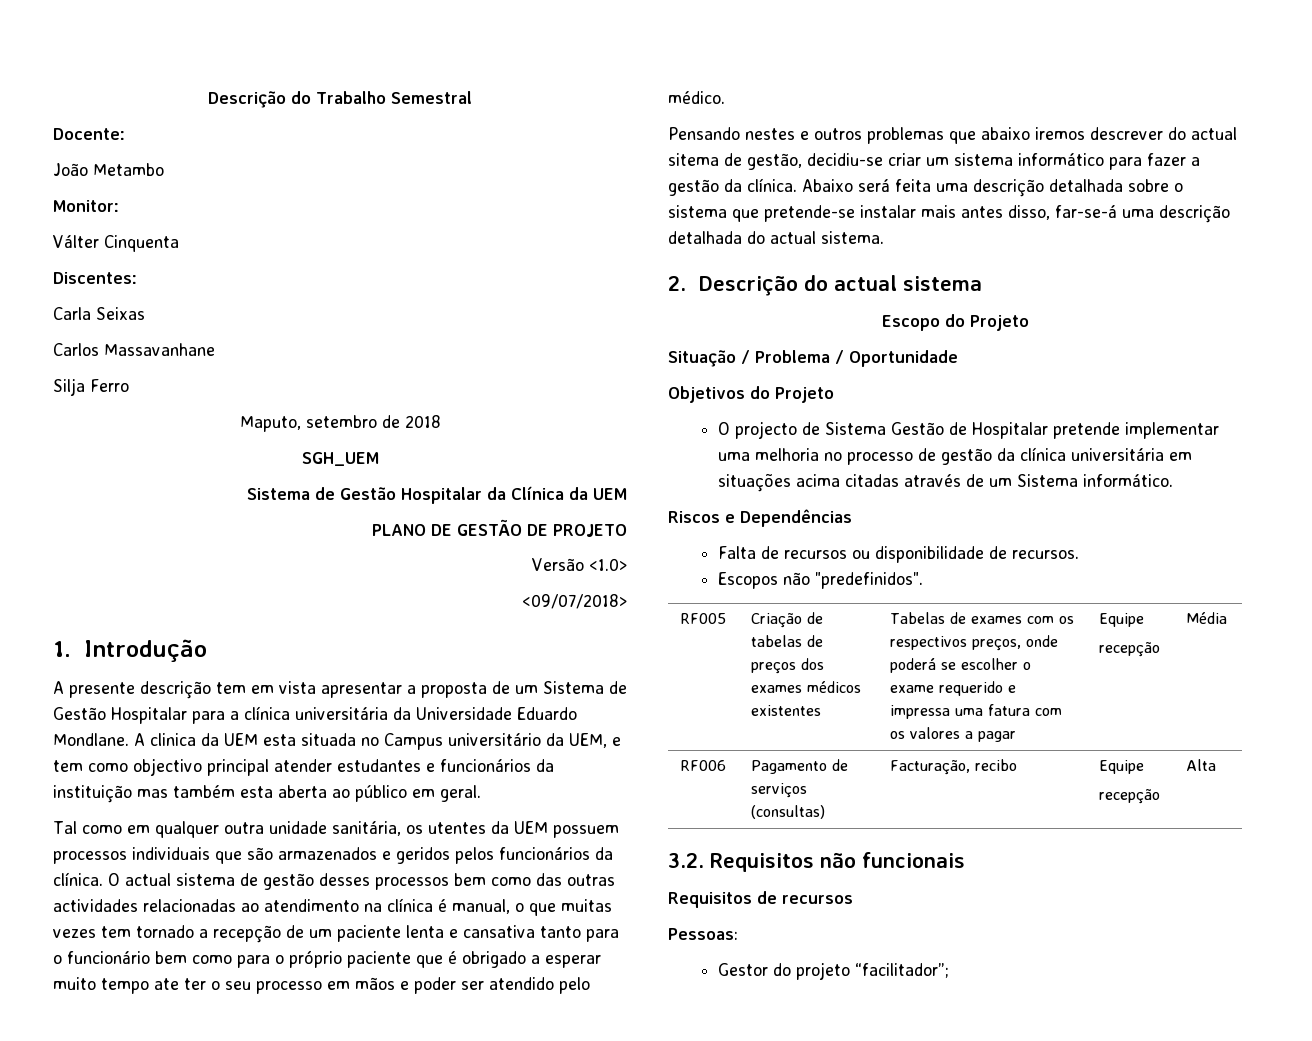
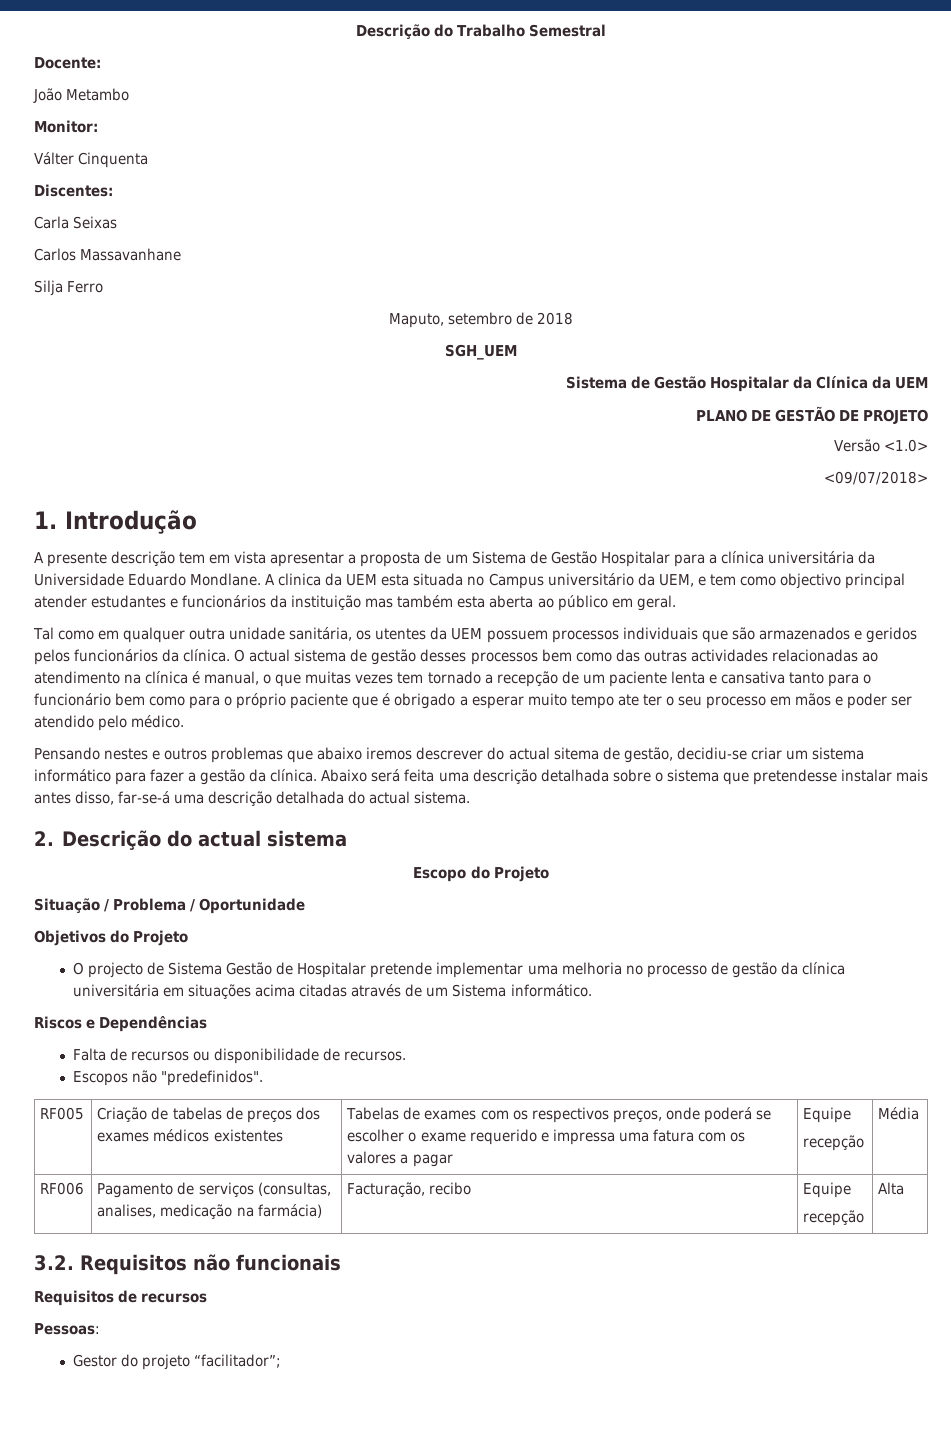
- Abaixo será feita uma descrição detalhada sobre o sistema que pretende-se instalar mais antes disso, far-se-á uma descrição detalhada do actual sistema.
+ Abaixo será feita uma descrição detalhada sobre o sistema que pretendesse instalar mais antes disso, far-se-á uma descrição detalhada do actual sistema.
- RF006 | Pagamento de serviços (consultas) | Facturação, recibo | Equipe
+ RF006 | Pagamento de serviços (consultas, analises, medicação na farmácia) | Facturação, recibo | Equipe

